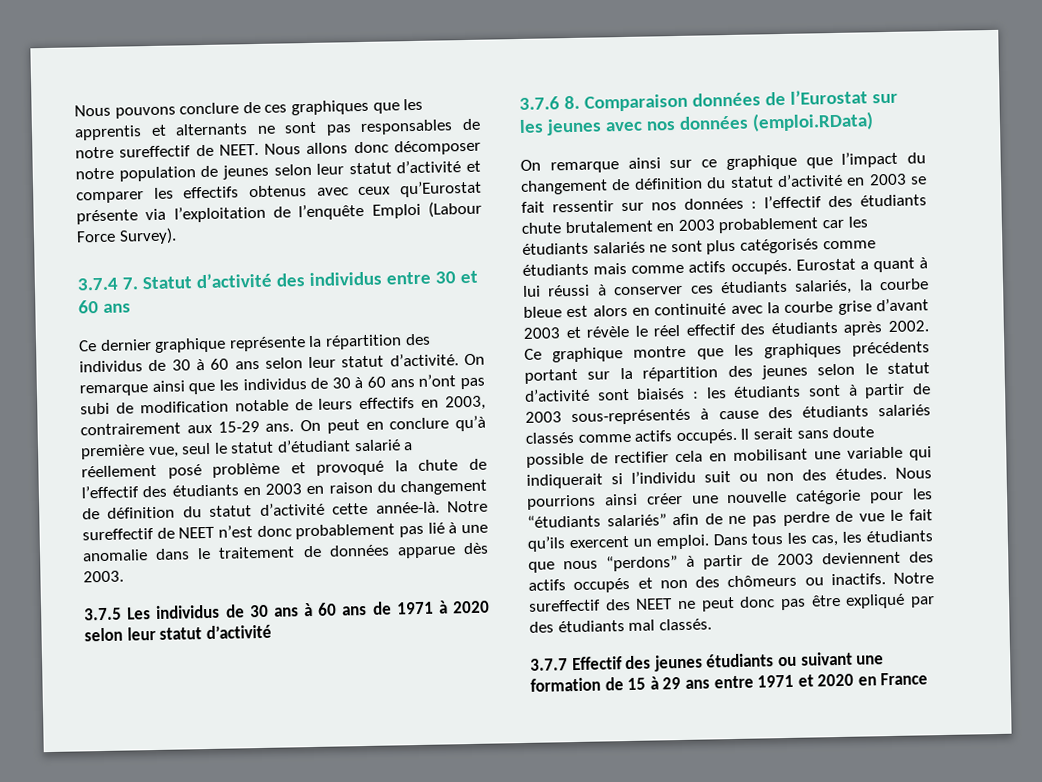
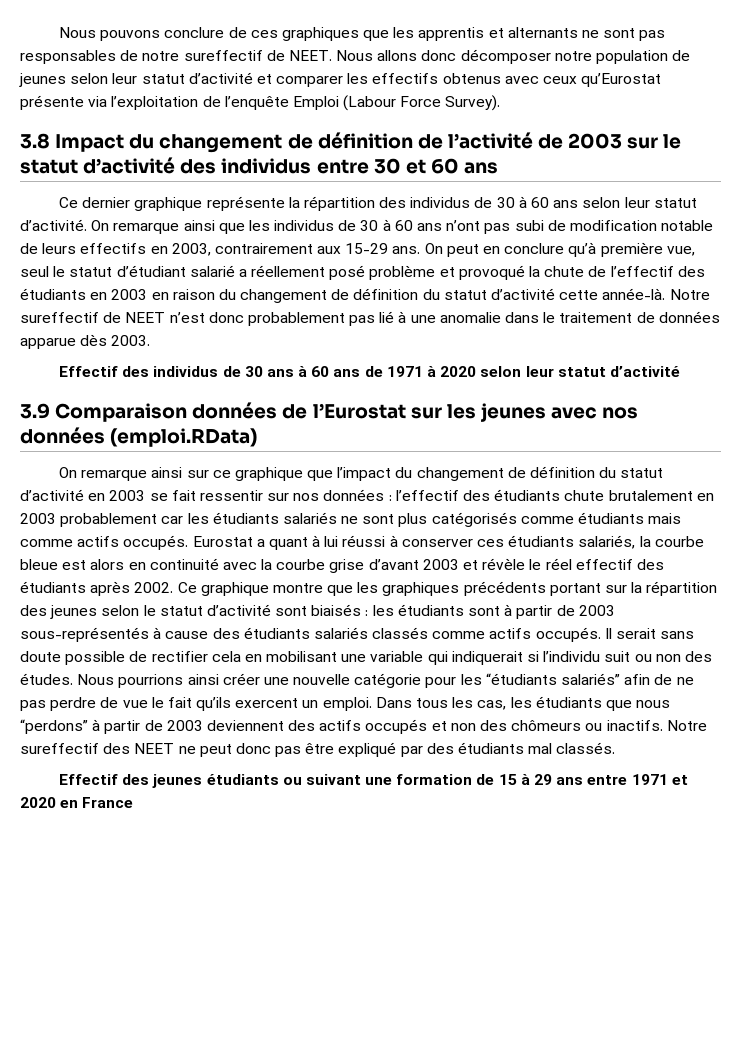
- 3.7.4 7. Statut d’activité des individus entre 30 et 60 ans
+ 3.8 Impact du changement de définition de l’activité de 2003 sur le statut d’activité des individus entre 30 et 60 ans
- 3.7.5 Les individus de 30 ans à 60 ans de 1971 à 2020 selon leur statut d’activité
+ Effectif des individus de 30 ans à 60 ans de 1971 à 2020 selon leur statut d’activité
- 3.7.6 8. Comparaison données de l’Eurostat sur les jeunes avec nos données (emploi.RData)
+ 3.9 Comparaison données de l’Eurostat sur les jeunes avec nos données (emploi.RData)
- 3.7.7 Effectif des jeunes étudiants ou suivant une formation de 15 à 29 ans entre 1971 et 2020 en France
+ Effectif des jeunes étudiants ou suivant une formation de 15 à 29 ans entre 1971 et 2020 en France

